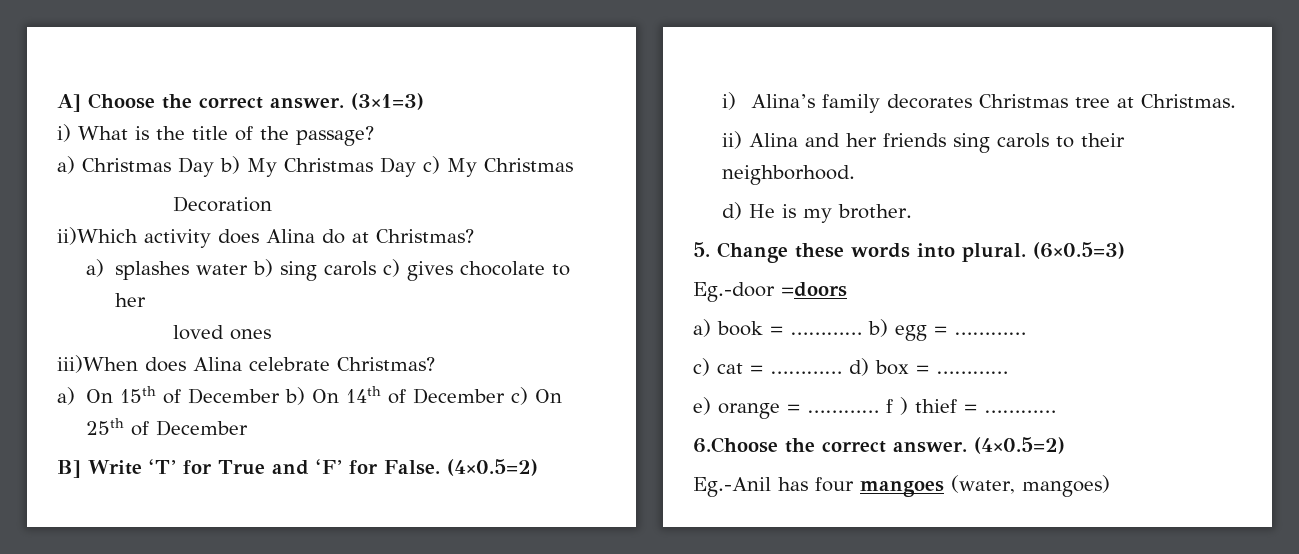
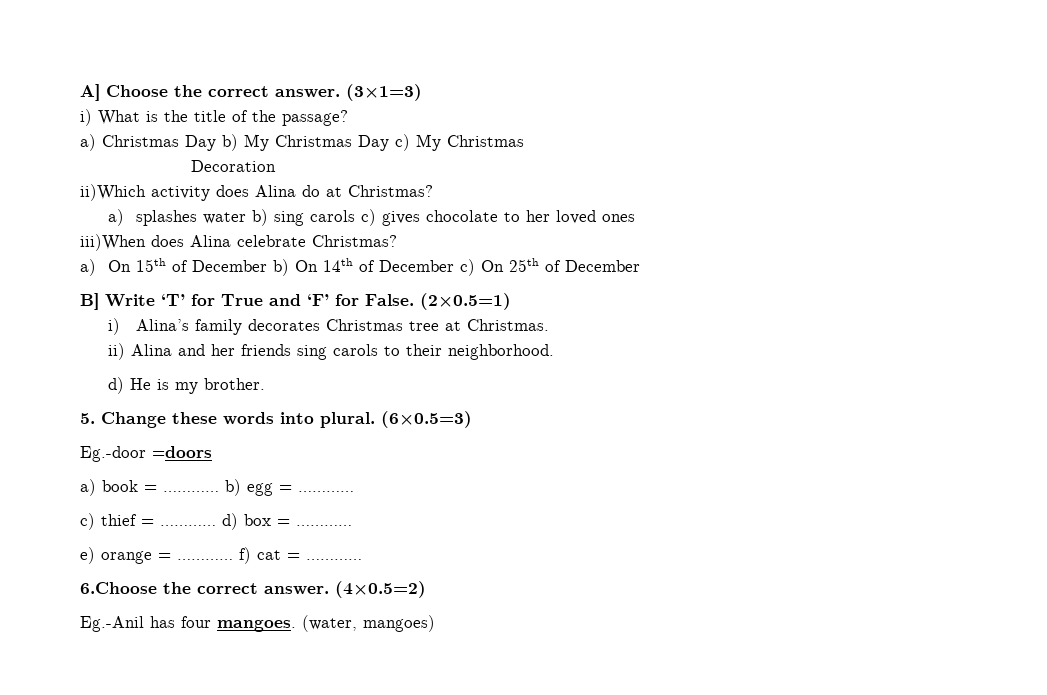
- a) splashes water b) sing carols c) gives chocolate to her
- loved ones
+ a) splashes water b) sing carols c) gives chocolate to her loved ones
- B] Write ‘T’ for True and ‘F’ for False. (4×0.5=2)
+ B] Write ‘T’ for True and ‘F’ for False. (2×0.5=1)
- c) cat = ………… d) box = …………
+ c) thief = ………… d) box = …………
- e) orange = ………… f ) thief = …………
+ e) orange = ………… f) cat = …………
- Eg.-Anil has four mangoes (water, mangoes)
+ Eg.-Anil has four mangoes. (water, mangoes)

